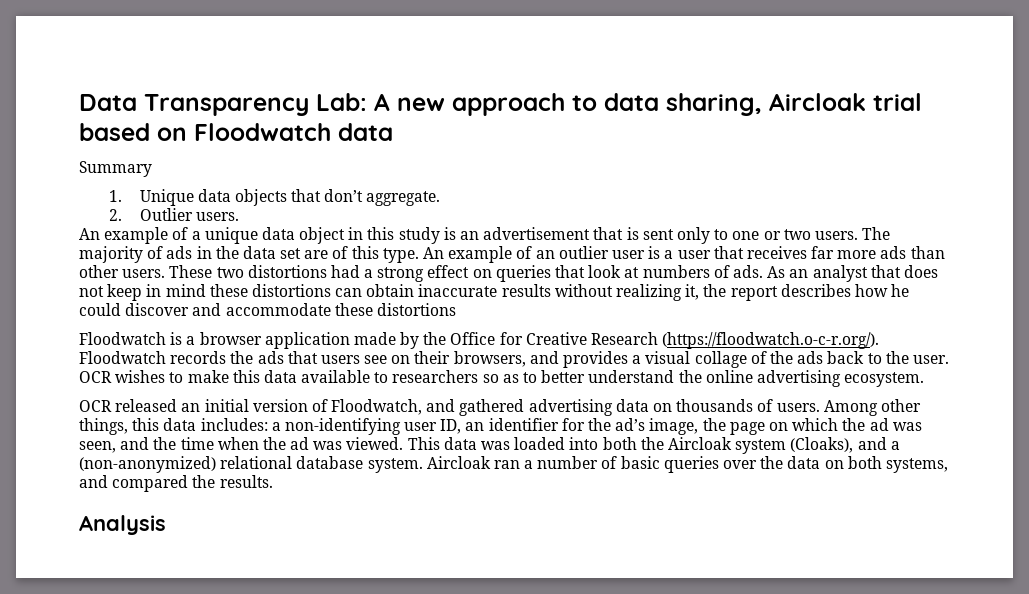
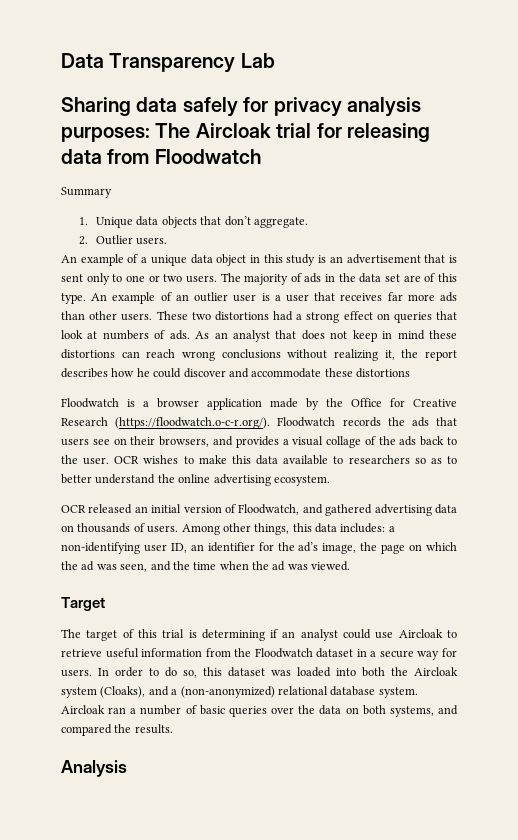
- Data Transparency Lab: A new approach to data sharing, Aircloak trial based on Floodwatch data
+ Data Transparency Lab
+ Sharing data safely for privacy analysis purposes: The Aircloak trial for releasing data from Floodwatch
- As an analyst that does not keep in mind these distortions can obtain inaccurate results without realizing it, the report describes how he could discover and accommodate these distortions
+ As an analyst that does not keep in mind these distortions can reach wrong conclusions without realizing it, the report describes how he could discover and accommodate these distortions
- Among other things, this data includes: a non-identifying user ID, an identifier for the ad’s image, the page on which the ad was seen, and the time when the ad was viewed. This data was loaded into both the Aircloak system (Cloaks), and a (non-anonymized) relational database system.
+ Among other things, this data includes: a non-identifying user ID, an identifier for the ad’s image, the page on which the ad was seen, and the time when the ad was viewed.
+ Target
+ The target of this trial is determining if an analyst could use Aircloak to retrieve useful information from the Floodwatch dataset in a secure way for users. In order to do so, this dataset was loaded into both the Aircloak system (Cloaks), and a (non-anonymized) relational database system.

